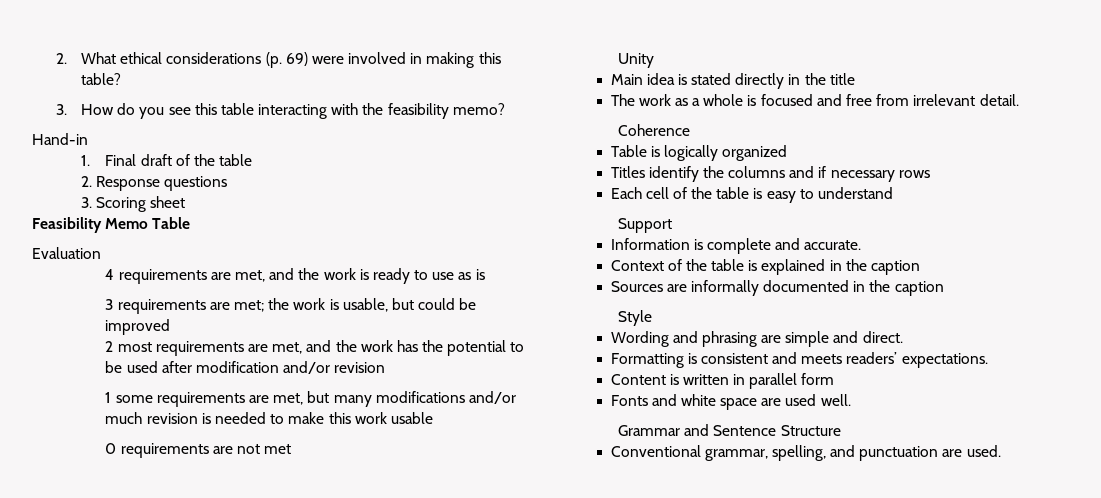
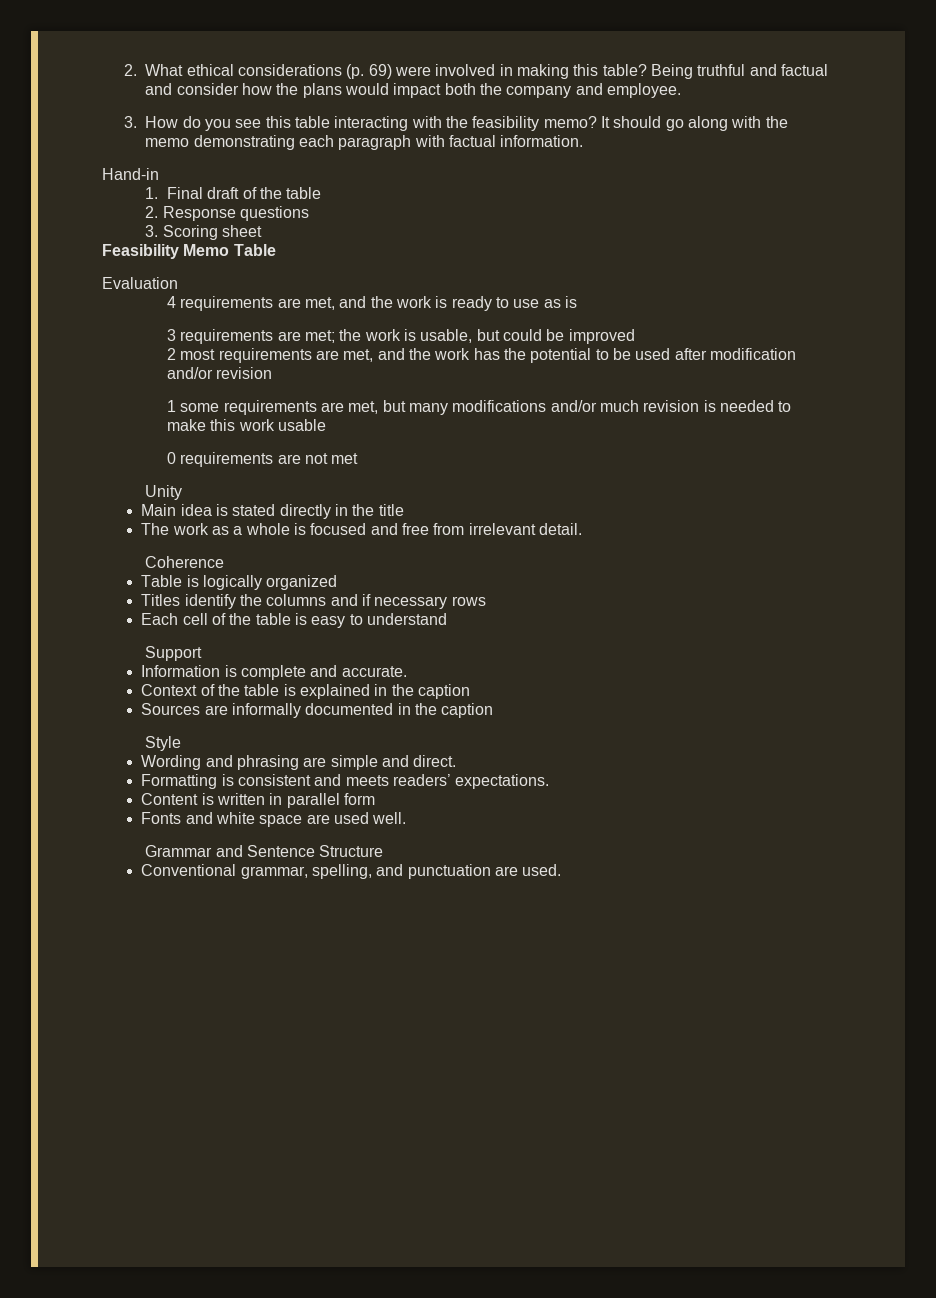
+ Being truthful and factual and consider how the plans would impact both the company and employee.
+ It should go along with the memo demonstrating each paragraph with factual information.

